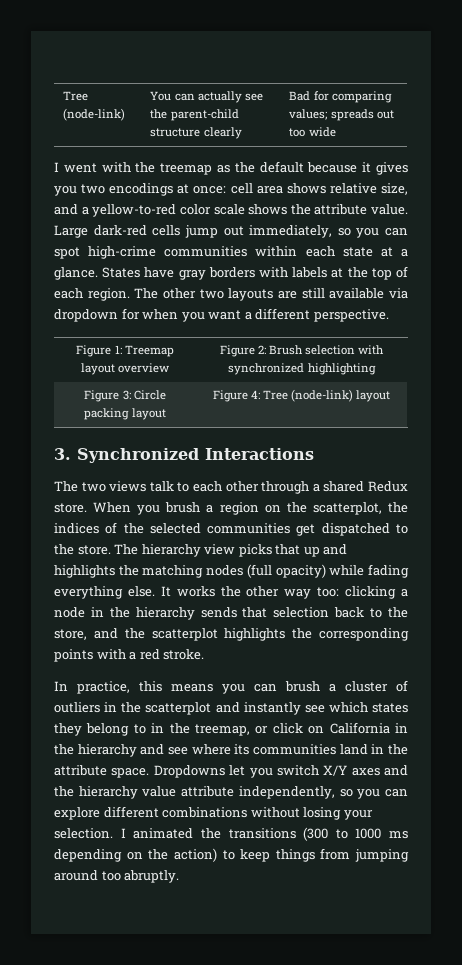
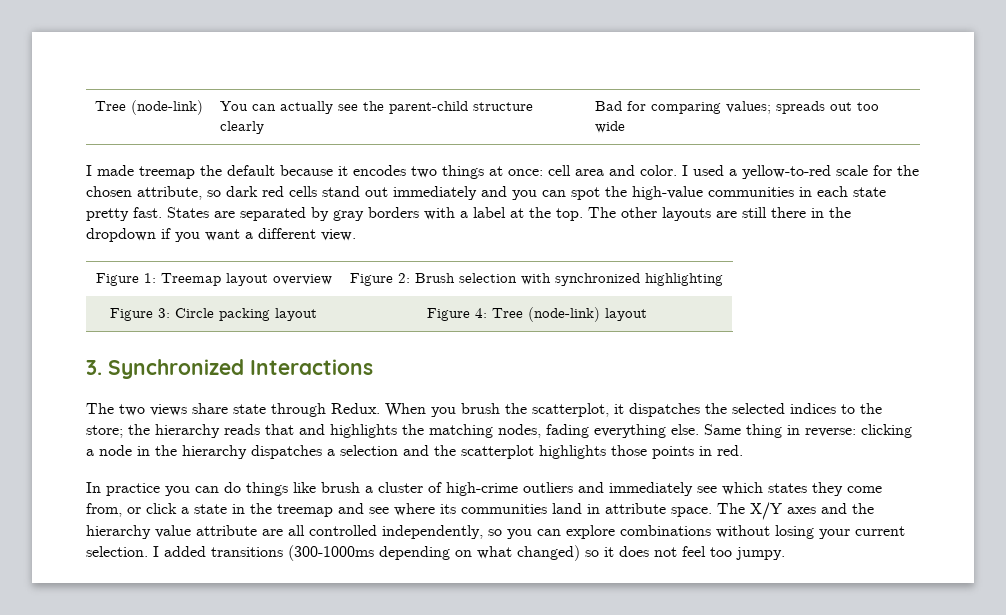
- I went with the treemap as the default because it gives you two encodings at once: cell area shows relative size, and a yellow-to-red color scale shows the attribute value. Large dark-red cells jump out immediately, so you can spot high-crime communities within each state at a glance. States have gray borders with labels at the top of each region.
+ I made treemap the default because it encodes two things at once: cell area and color. I used a yellow-to-red scale for the chosen attribute, so dark red cells stand out immediately and you can spot the high-value communities in each state pretty fast. States are separated by gray borders with a label at the top.
- The other two layouts are still available via dropdown for when you want a different perspective.
+ The other layouts are still there in the dropdown if you want a different view.
- The two views talk to each other through a shared Redux store. When you brush a region on the scatterplot, the indices of the selected communities get dispatched to the store. The hierarchy view picks that up and highlights the matching nodes (full opacity) while fading everything else. It works the other way too: clicking a node in the hierarchy sends that selection back to the store, and the scatterplot highlights the corresponding points with a red stroke.
- In practice, this means you can brush a cluster of outliers in the scatterplot and instantly see which states they belong to in the treemap, or click on California in the hierarchy and see where its communities land in the attribute space.
+ The two views share state through Redux. When you brush the scatterplot, it dispatches the selected indices to the store; the hierarchy reads that and highlights the matching nodes, fading everything else. Same thing in reverse: clicking a node in the hierarchy dispatches a selection and the scatterplot highlights those points in red.
+ In practice you can do things like brush a cluster of high-crime outliers and immediately see which states they come from, or click a state in the treemap and see where its communities land in attribute space.
- Dropdowns let you switch X/Y axes and the hierarchy value attribute independently, so you can explore different combinations without losing your selection.
+ The X/Y axes and the hierarchy value attribute are all controlled independently, so you can explore combinations without losing your current selection.
- I animated the transitions (300 to 1000 ms depending on the action) to keep things from jumping around too abruptly.
+ I added transitions (300-1000ms depending on what changed) so it does not feel too jumpy.

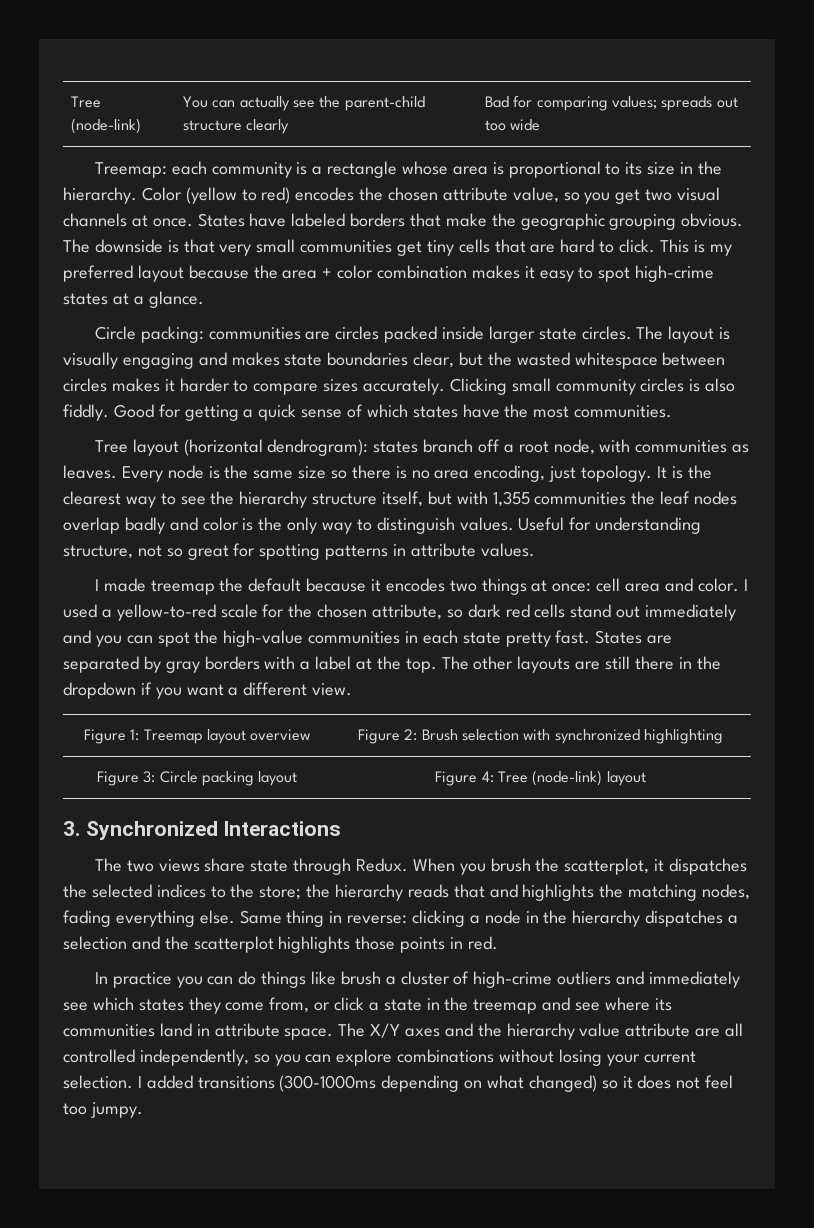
+ Treemap: each community is a rectangle whose area is proportional to its size in the hierarchy. Color (yellow to red) encodes the chosen attribute value, so you get two visual channels at once. States have labeled borders that make the geographic grouping obvious. The downside is that very small communities get tiny cells that are hard to click. This is my preferred layout because the area + color combination makes it easy to spot high-crime states at a glance.
+ Circle packing: communities are circles packed inside larger state circles. The layout is visually engaging and makes state boundaries clear, but the wasted whitespace between circles makes it harder to compare sizes accurately. Clicking small community circles is also fiddly. Good for getting a quick sense of which states have the most communities.
+ Tree layout (horizontal dendrogram): states branch off a root node, with communities as leaves. Every node is the same size so there is no area encoding, just topology. It is the clearest way to see the hierarchy structure itself, but with 1,355 communities the leaf nodes overlap badly and color is the only way to distinguish values. Useful for understanding structure, not so great for spotting patterns in attribute values.

